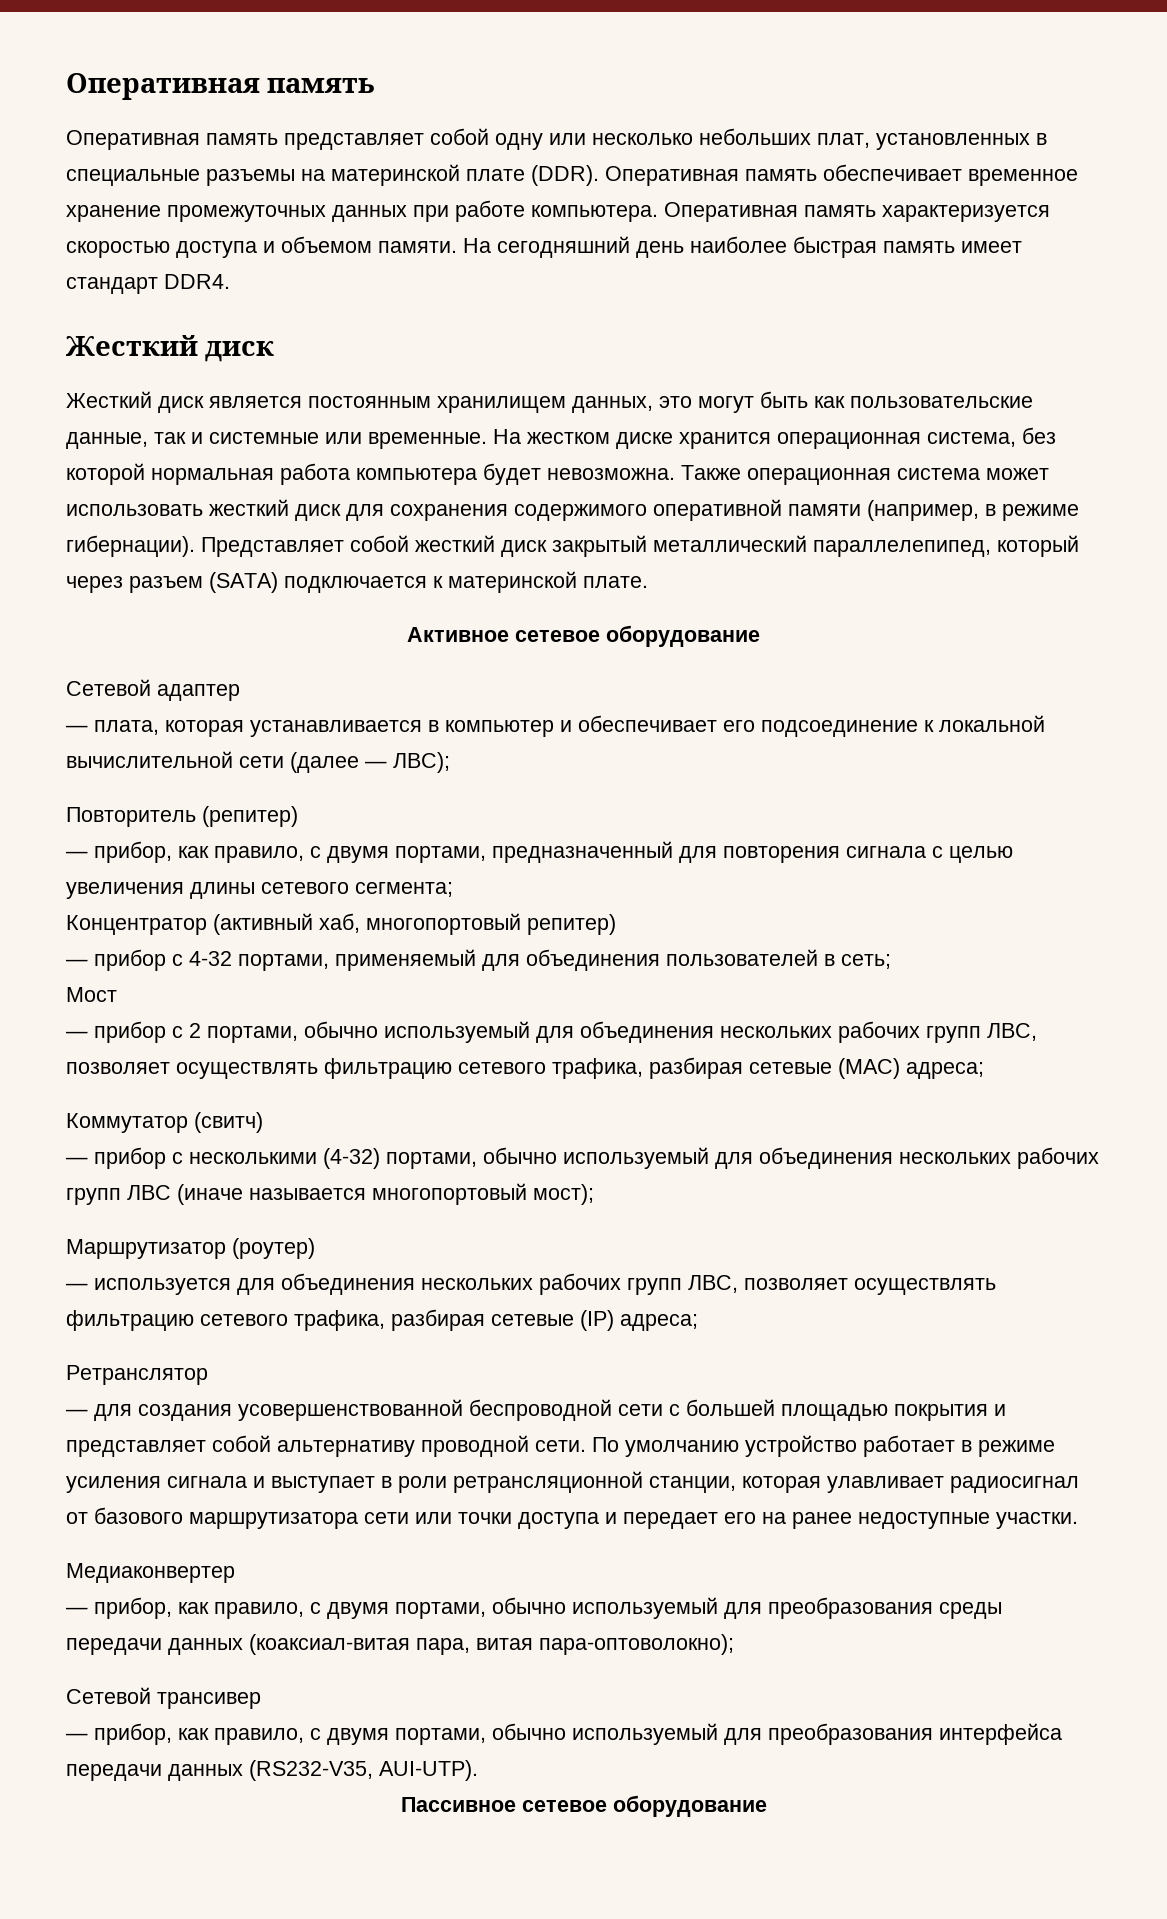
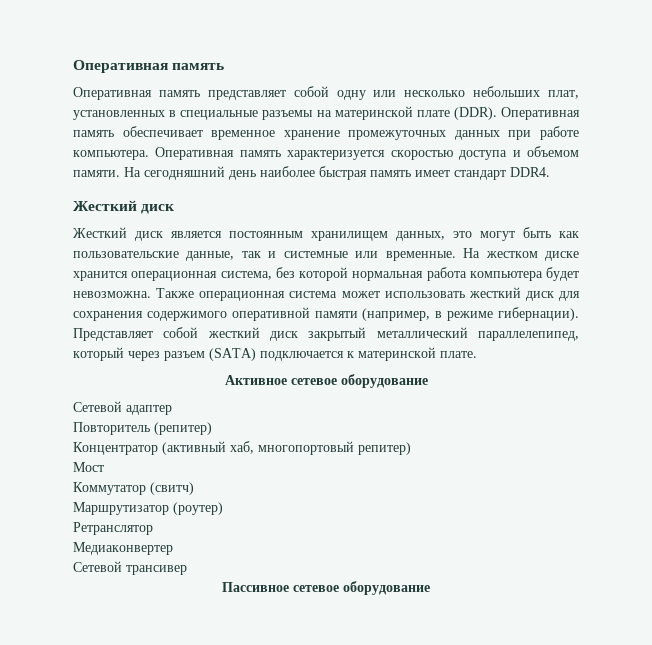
- — плата, которая устанавливается в компьютер и обеспечивает его подсоединение к локальной вычислительной сети (далее — ЛВС);
  Повторитель (репитер)
- — прибор, как правило, с двумя портами, предназначенный для повторения сигнала с целью увеличения длины сетевого сегмента;
- — прибор с 4-32 портами, применяемый для объединения пользователей в сеть;
  Мост
- — прибор с 2 портами, обычно используемый для объединения нескольких рабочих групп ЛВС, позволяет осуществлять фильтрацию сетевого трафика, разбирая сетевые (MAC) адреса;
  Коммутатор (свитч)
- — прибор с несколькими (4-32) портами, обычно используемый для объединения нескольких рабочих групп ЛВС (иначе называется многопортовый мост);
  Маршрутизатор (роутер)
- — используется для объединения нескольких рабочих групп ЛВС, позволяет осуществлять фильтрацию сетевого трафика, разбирая сетевые (IP) адреса;
  Ретранслятор
- — для создания усовершенствованной беспроводной сети с большей площадью покрытия и представляет собой альтернативу проводной сети. По умолчанию устройство работает в режиме усиления сигнала и выступает в роли ретрансляционной станции, которая улавливает радиосигнал от базового маршрутизатора сети или точки доступа и передает его на ранее недоступные участки.
  Медиаконвертер
- — прибор, как правило, с двумя портами, обычно используемый для преобразования среды передачи данных (коаксиал-витая пара, витая пара-оптоволокно);
  Сетевой трансивер
- — прибор, как правило, с двумя портами, обычно используемый для преобразования интерфейса передачи данных (RS232-V35, AUI-UTP).

